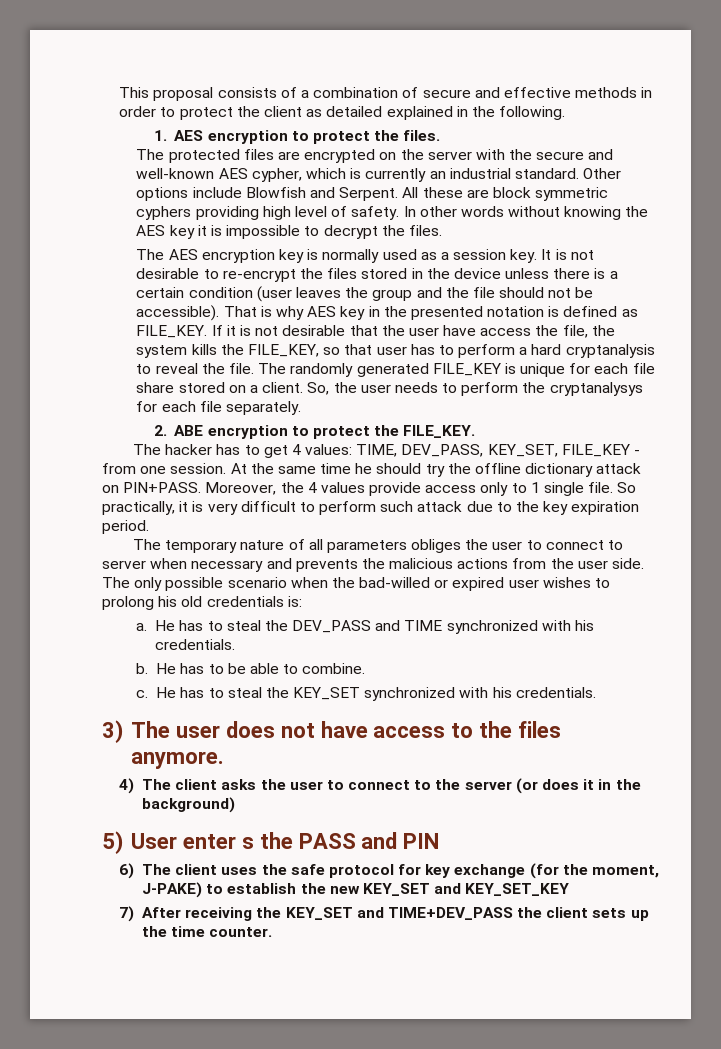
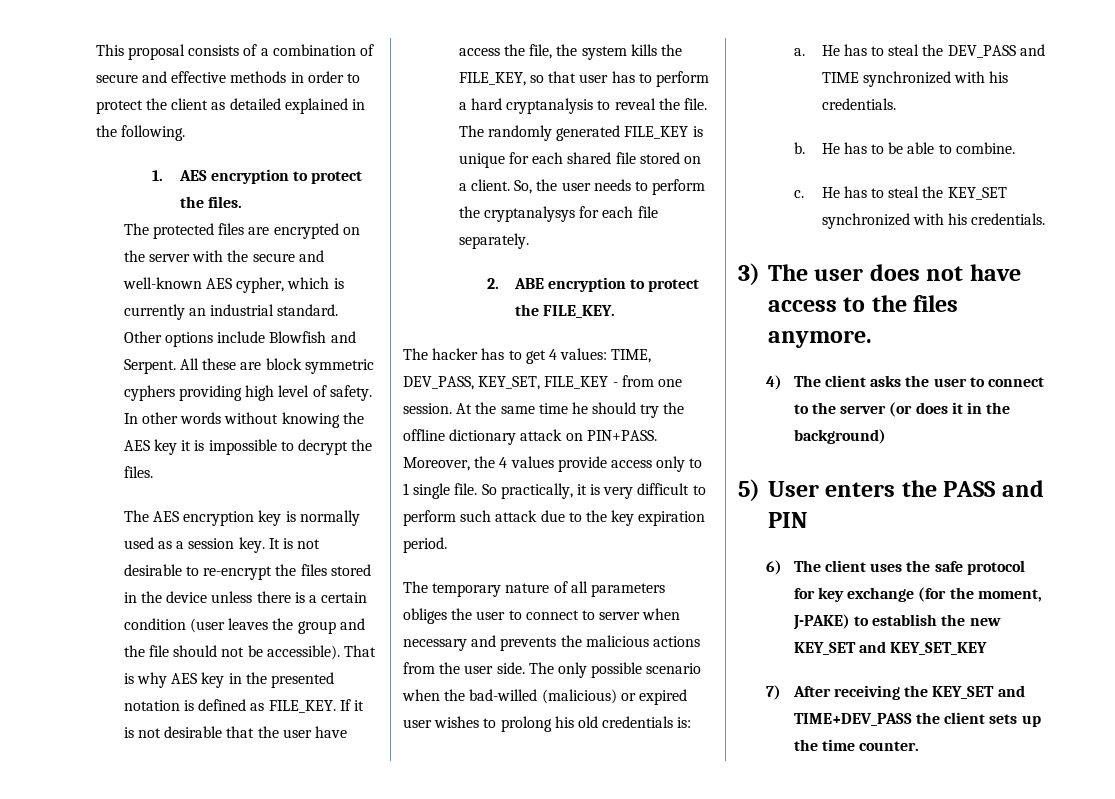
- The randomly generated FILE_KEY is unique for each file share stored on a client.
+ The randomly generated FILE_KEY is unique for each shared file stored on a client.
- The only possible scenario when the bad-willed or expired user wishes to prolong his old credentials is:
+ The only possible scenario when the bad-willed (malicious) or expired user wishes to prolong his old credentials is:
- 5) User enter s the PASS and PIN
+ 5) User enters the PASS and PIN

